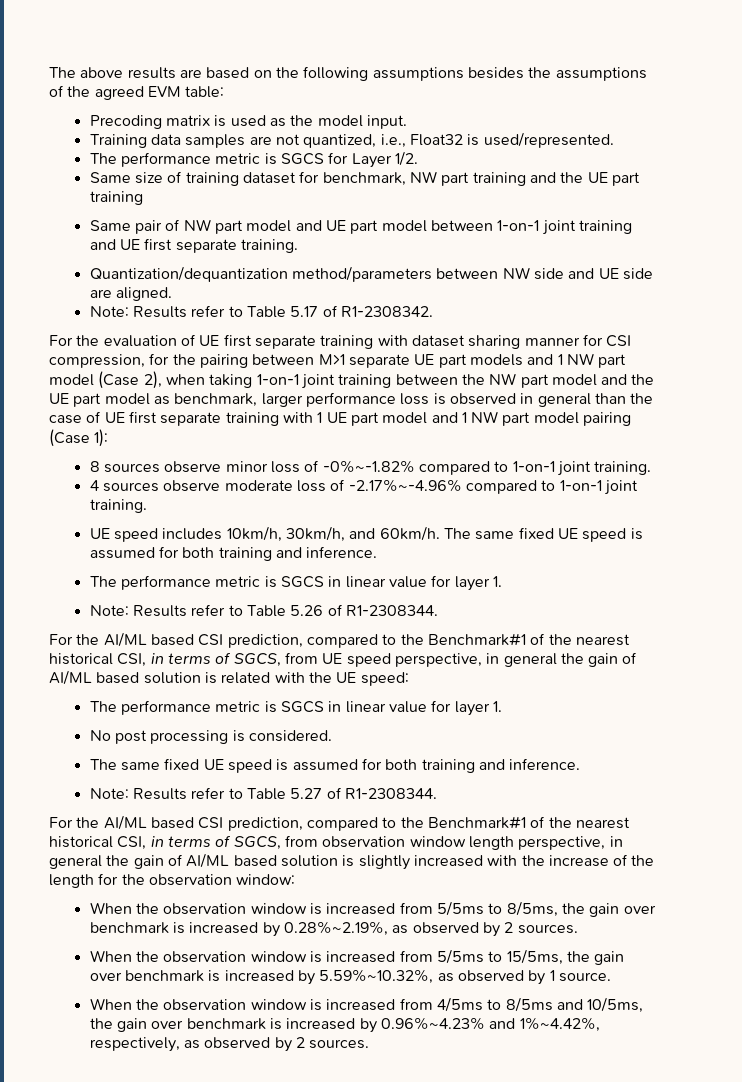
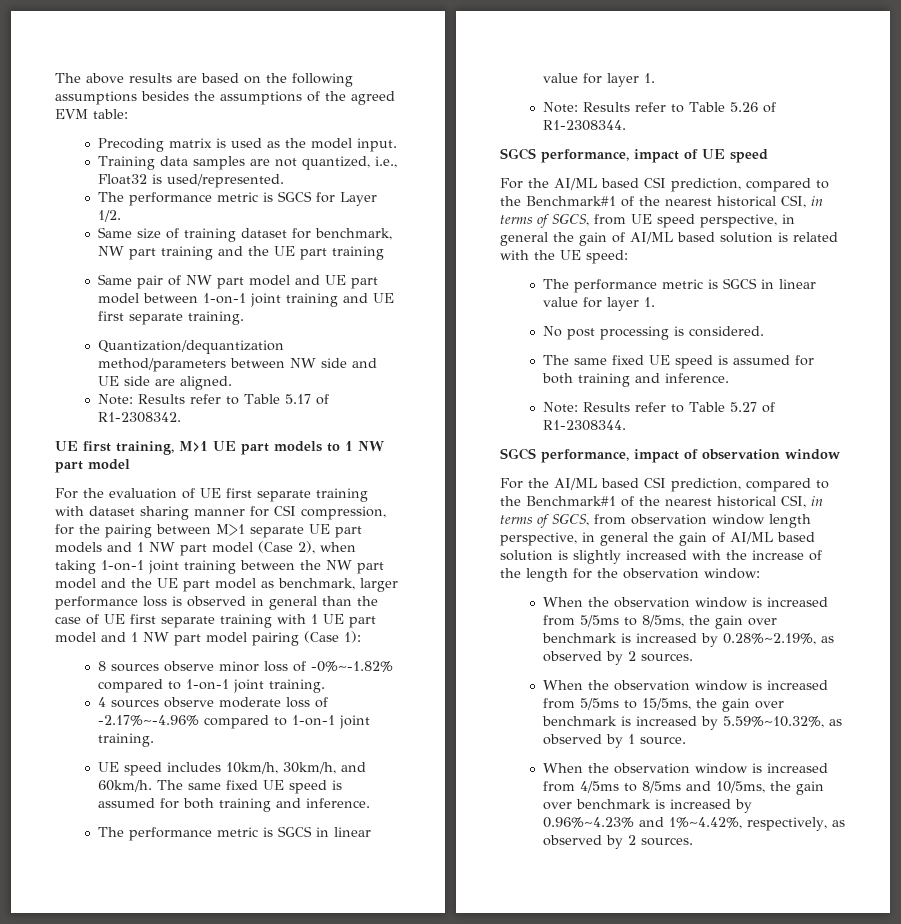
+ UE first training, M>1 UE part models to 1 NW part model
+ SGCS performance, impact of UE speed
+ SGCS performance, impact of observation window

